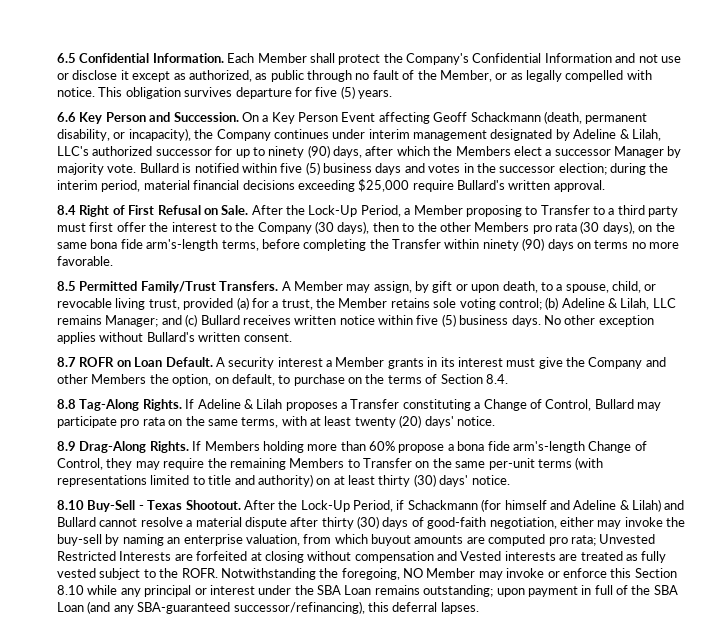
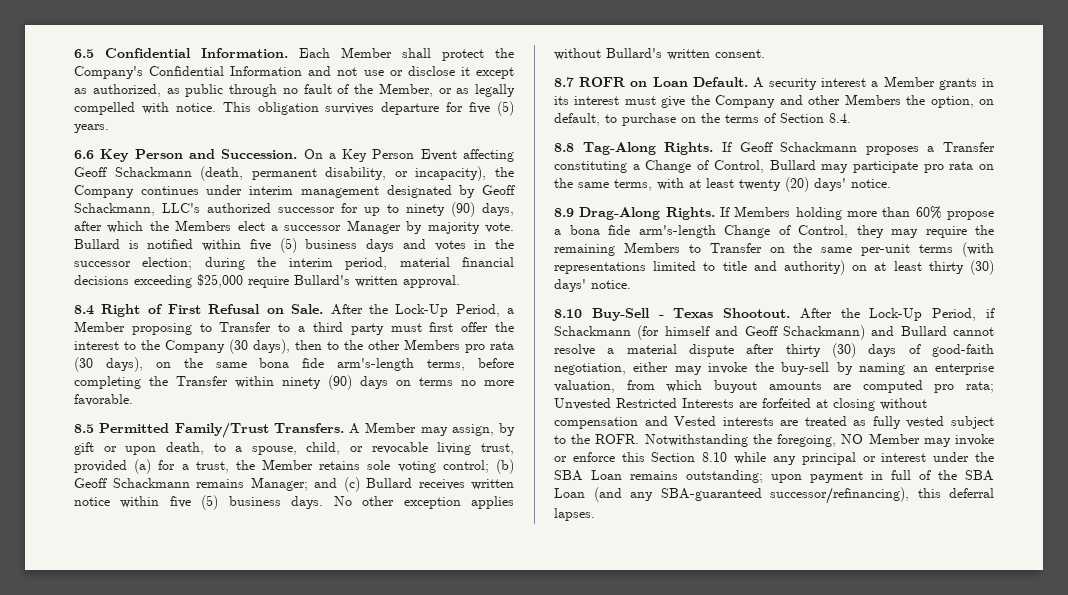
- On a Key Person Event affecting Geoff Schackmann (death, permanent disability, or incapacity), the Company continues under interim management designated by Adeline & Lilah, LLC's authorized successor for up to ninety (90) days, after which the Members elect a successor Manager by majority vote.
+ On a Key Person Event affecting Geoff Schackmann (death, permanent disability, or incapacity), the Company continues under interim management designated by Geoff Schackmann, LLC's authorized successor for up to ninety (90) days, after which the Members elect a successor Manager by majority vote.
- A Member may assign, by gift or upon death, to a spouse, child, or revocable living trust, provided (a) for a trust, the Member retains sole voting control; (b) Adeline & Lilah, LLC remains Manager; and (c) Bullard receives written notice within five (5) business days.
+ A Member may assign, by gift or upon death, to a spouse, child, or revocable living trust, provided (a) for a trust, the Member retains sole voting control; (b) Geoff Schackmann remains Manager; and (c) Bullard receives written notice within five (5) business days.
- If Adeline & Lilah proposes a Transfer constituting a Change of Control, Bullard may participate pro rata on the same terms, with at least twenty (20) days' notice.
+ If Geoff Schackmann proposes a Transfer constituting a Change of Control, Bullard may participate pro rata on the same terms, with at least twenty (20) days' notice.
- After the Lock-Up Period, if Schackmann (for himself and Adeline & Lilah) and Bullard cannot resolve a material dispute after thirty (30) days of good-faith negotiation, either may invoke the buy-sell by naming an enterprise valuation, from which buyout amounts are computed pro rata;
+ After the Lock-Up Period, if Schackmann (for himself and Geoff Schackmann) and Bullard cannot resolve a material dispute after thirty (30) days of good-faith negotiation, either may invoke the buy-sell by naming an enterprise valuation, from which buyout amounts are computed pro rata;

